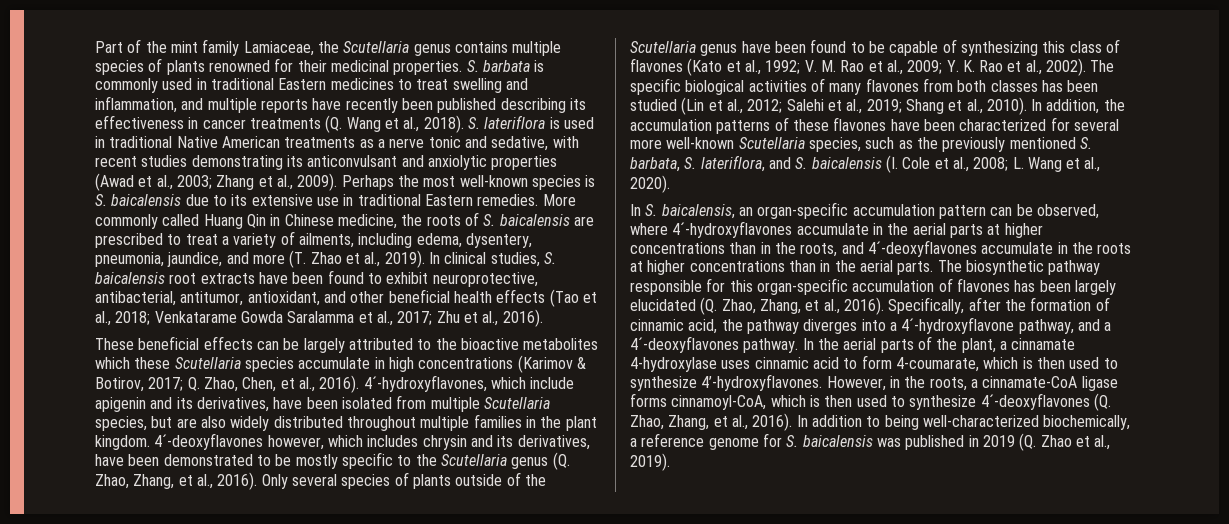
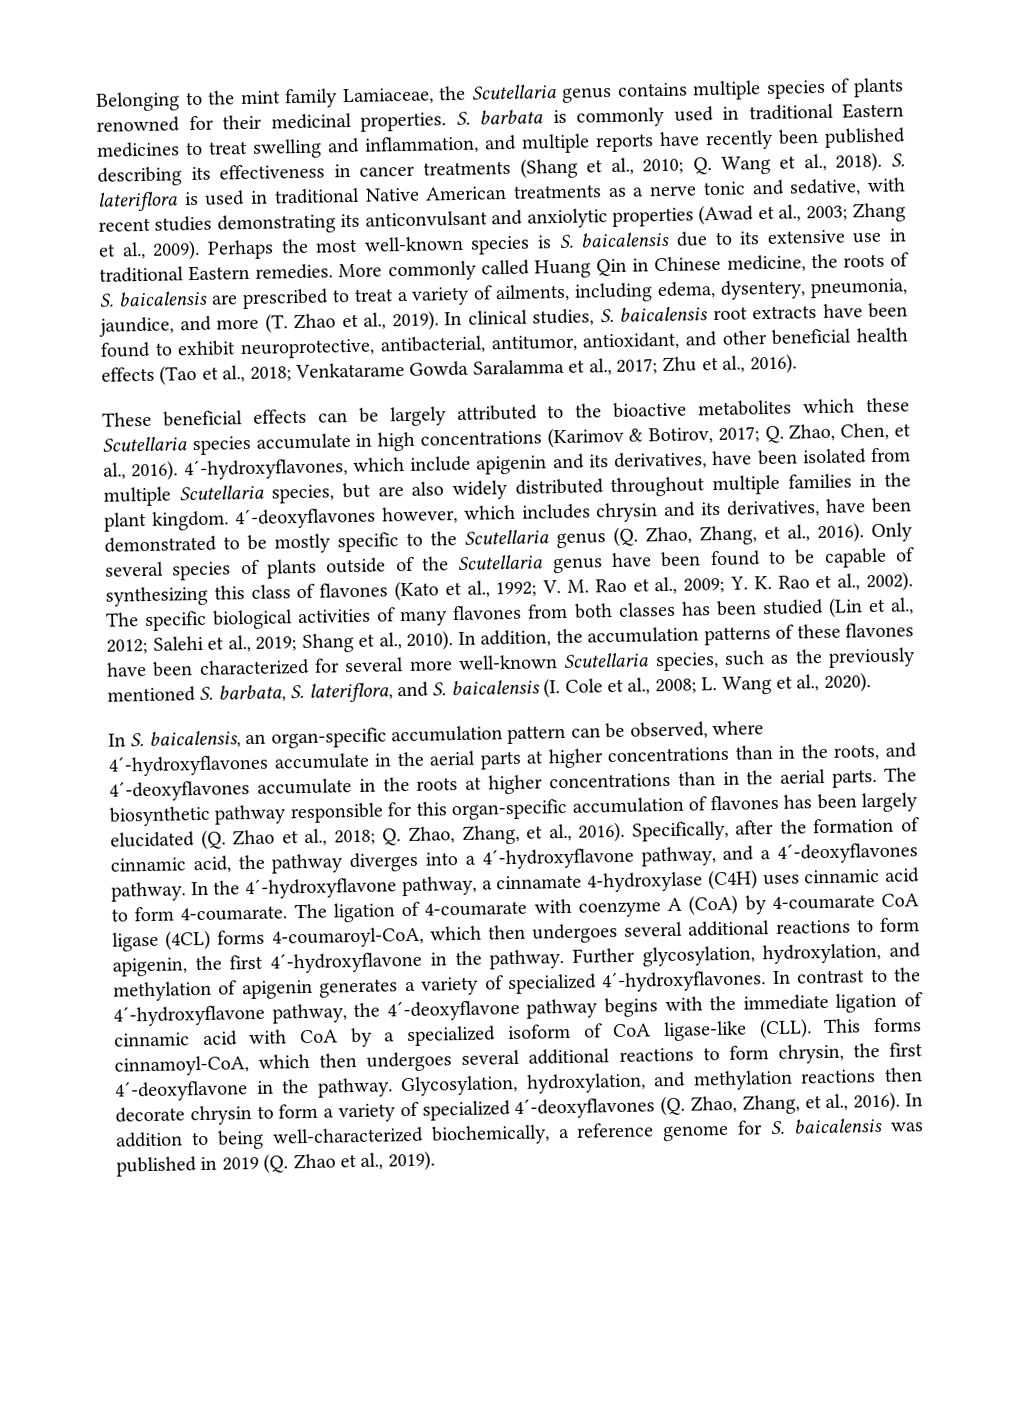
- Part of the mint family Lamiaceae, the Scutellaria genus contains multiple species of plants renowned for their medicinal properties.
+ Belonging to the mint family Lamiaceae, the Scutellaria genus contains multiple species of plants renowned for their medicinal properties.
- S. barbata is commonly used in traditional Eastern medicines to treat swelling and inflammation, and multiple reports have recently been published describing its effectiveness in cancer treatments (Q. Wang et al., 2018).
+ S. barbata is commonly used in traditional Eastern medicines to treat swelling and inflammation, and multiple reports have recently been published describing its effectiveness in cancer treatments (Shang et al., 2010; Q. Wang et al., 2018).
- The biosynthetic pathway responsible for this organ-specific accumulation of flavones has been largely elucidated (Q. Zhao, Zhang, et al., 2016).
+ The biosynthetic pathway responsible for this organ-specific accumulation of flavones has been largely elucidated (Q. Zhao et al., 2018; Q. Zhao, Zhang, et al., 2016).
- In the aerial parts of the plant, a cinnamate 4-hydroxylase uses cinnamic acid to form 4-coumarate, which is then used to synthesize 4’-hydroxyflavones. However, in the roots, a cinnamate-CoA ligase forms cinnamoyl-CoA, which is then used to synthesize 4´-deoxyflavones (Q. Zhao, Zhang, et al., 2016).
+ In the 4´-hydroxyflavone pathway, a cinnamate 4-hydroxylase (C4H) uses cinnamic acid to form 4-coumarate. The ligation of 4-coumarate with coenzyme A (CoA) by 4-coumarate CoA ligase (4CL) forms 4-coumaroyl-CoA, which then undergoes several additional reactions to form apigenin, the first 4´-hydroxyflavone in the pathway. Further glycosylation, hydroxylation, and methylation of apigenin generates a variety of specialized 4´-hydroxyflavones. In contrast to the 4´-hydroxyflavone pathway, the 4´-deoxyflavone pathway begins with the immediate ligation of cinnamic acid with CoA by a specialized isoform of CoA ligase-like (CLL). This forms cinnamoyl-CoA, which then undergoes several additional reactions to form chrysin, the first 4´-deoxyflavone in the pathway. Glycosylation, hydroxylation, and methylation reactions then decorate chrysin to form a variety of specialized 4´-deoxyflavones (Q. Zhao, Zhang, et al., 2016).

